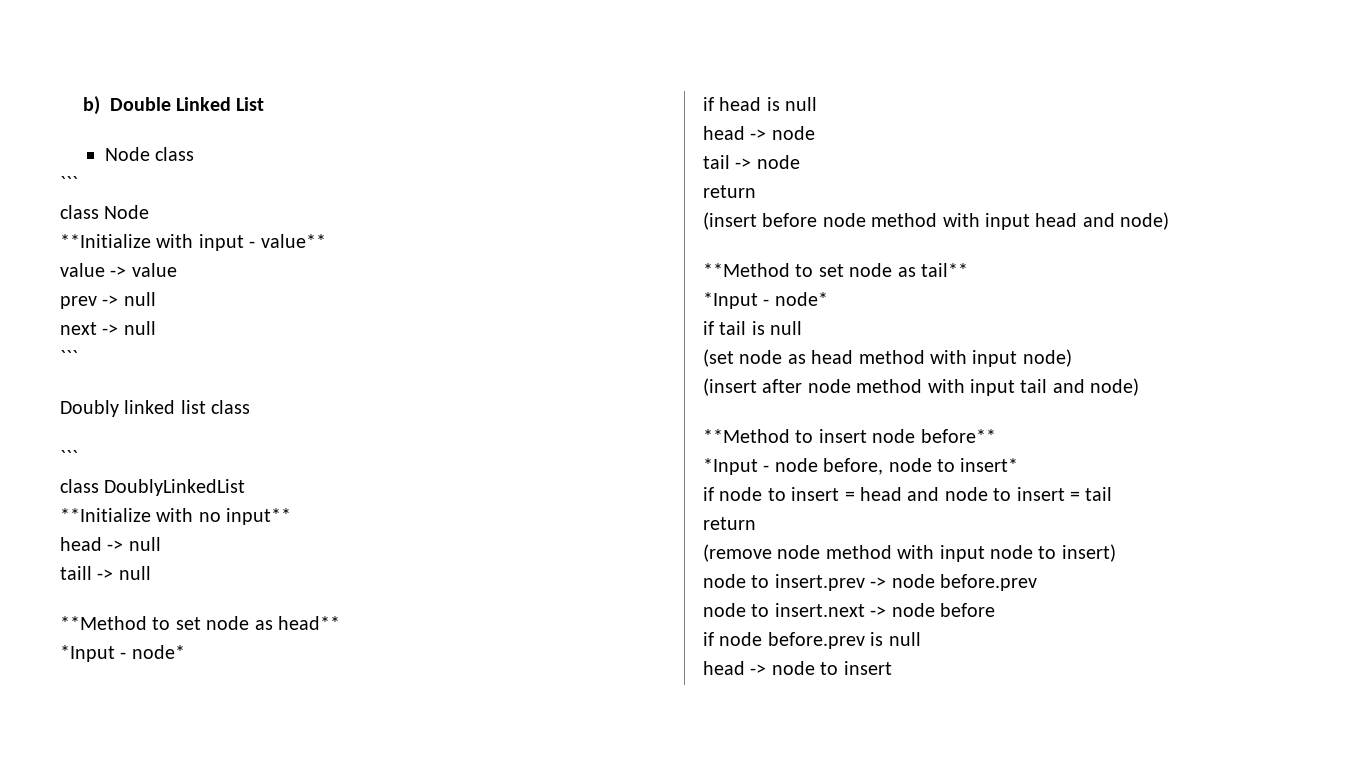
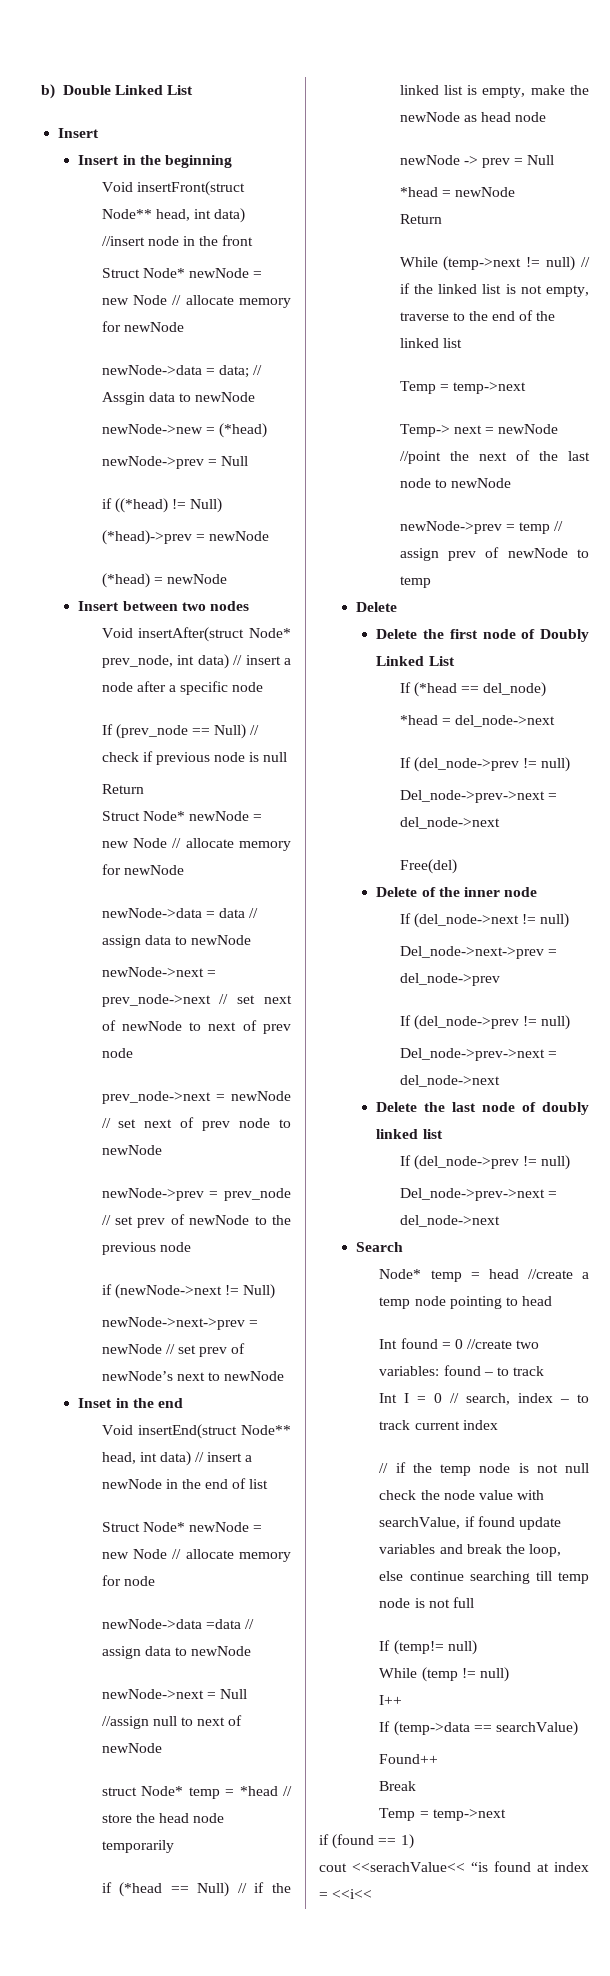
  b) Double Linked List
- Node class
- ```
- class Node
- **Initialize with input - value**
- value -> value
- prev -> null
- next -> null
- ```
- Doubly linked list class
- ```
- class DoublyLinkedList
- **Initialize with no input**
- head -> null
- taill -> null
- **Method to set node as head**
- *Input - node*
- if head is null
- head -> node
- tail -> node
- return
- (insert before node method with input head and node)
- **Method to set node as tail**
- *Input - node*
- if tail is null
- (set node as head method with input node)
- (insert after node method with input tail and node)
- **Method to insert node before**
- *Input - node before, node to insert*
- if node to insert = head and node to insert = tail
- return
- (remove node method with input node to insert)
- node to insert.prev -> node before.prev
- node to insert.next -> node before
- if node before.prev is null
- head -> node to insert
+ Insert
+ Insert in the beginning
+ Void insertFront(struct Node** head, int data) //insert node in the front
+ Struct Node* newNode = new Node // allocate memory for newNode
+ newNode->data = data; // Assgin data to newNode
+ newNode->new = (*head)
+ newNode->prev = Null
+ if ((*head) != Null)
+ (*head)->prev = newNode
+ (*head) = newNode
+ Insert between two nodes
+ Void insertAfter(struct Node* prev_node, int data) // insert a node after a specific node
+ If (prev_node == Null) // check if previous node is null
+ Return
+ Struct Node* newNode = new Node // allocate memory for newNode
+ newNode->data = data // assign data to newNode
+ newNode->next = prev_node->next // set next of newNode to next of prev node
+ prev_node->next = newNode // set next of prev node to newNode
+ newNode->prev = prev_node // set prev of newNode to the previous node
+ if (newNode->next != Null)
+ newNode->next->prev = newNode // set prev of newNode’s next to newNode
+ Inset in the end
+ Void insertEnd(struct Node** head, int data) // insert a newNode in the end of list
+ Struct Node* newNode = new Node // allocate memory for node
+ newNode->data =data // assign data to newNode
+ newNode->next = Null //assign null to next of newNode
+ struct Node* temp = *head // store the head node temporarily
+ if (*head == Null) // if the linked list is empty, make the newNode as head node
+ newNode -> prev = Null
+ *head = newNode
+ Return
+ While (temp->next != null) // if the linked list is not empty, traverse to the end of the linked list
+ Temp = temp->next
+ Temp-> next = newNode //point the next of the last node to newNode
+ newNode->prev = temp // assign prev of newNode to temp
+ Delete
+ Delete the first node of Doubly Linked List
+ If (*head == del_node)
+ *head = del_node->next
+ If (del_node->prev != null)
+ Del_node->prev->next = del_node->next
+ Free(del)
+ Delete of the inner node
+ If (del_node->next != null)
+ Del_node->next->prev = del_node->prev
+ If (del_node->prev != null)
+ Del_node->prev->next = del_node->next
+ Delete the last node of doubly linked list
+ If (del_node->prev != null)
+ Del_node->prev->next = del_node->next
+ Search
+ Node* temp = head //create a temp node pointing to head
+ Int found = 0 //create two variables: found – to track
+ Int I = 0 // search, index – to track current index
+ // if the temp node is not null check the node value with searchValue, if found update variables and break the loop, else continue searching till temp node is not full
+ If (temp!= null)
+ While (temp != null)
+ I++
+ If (temp->data == searchValue)
+ Found++
+ Break
+ Temp = temp->next
+ if (found == 1)
+ cout <<serachValue<< “is found at index = <<i<<

